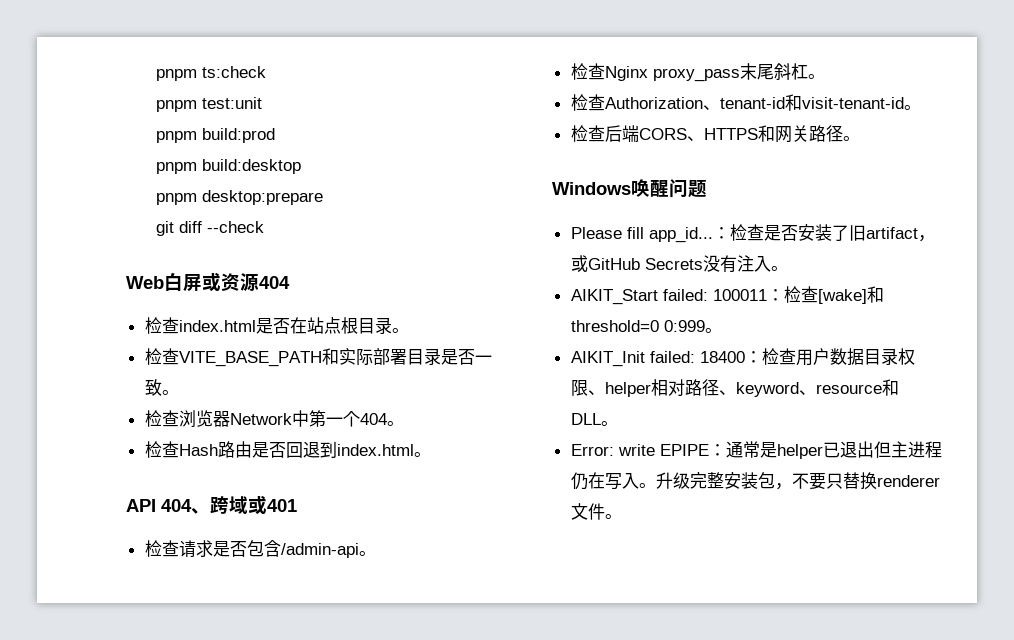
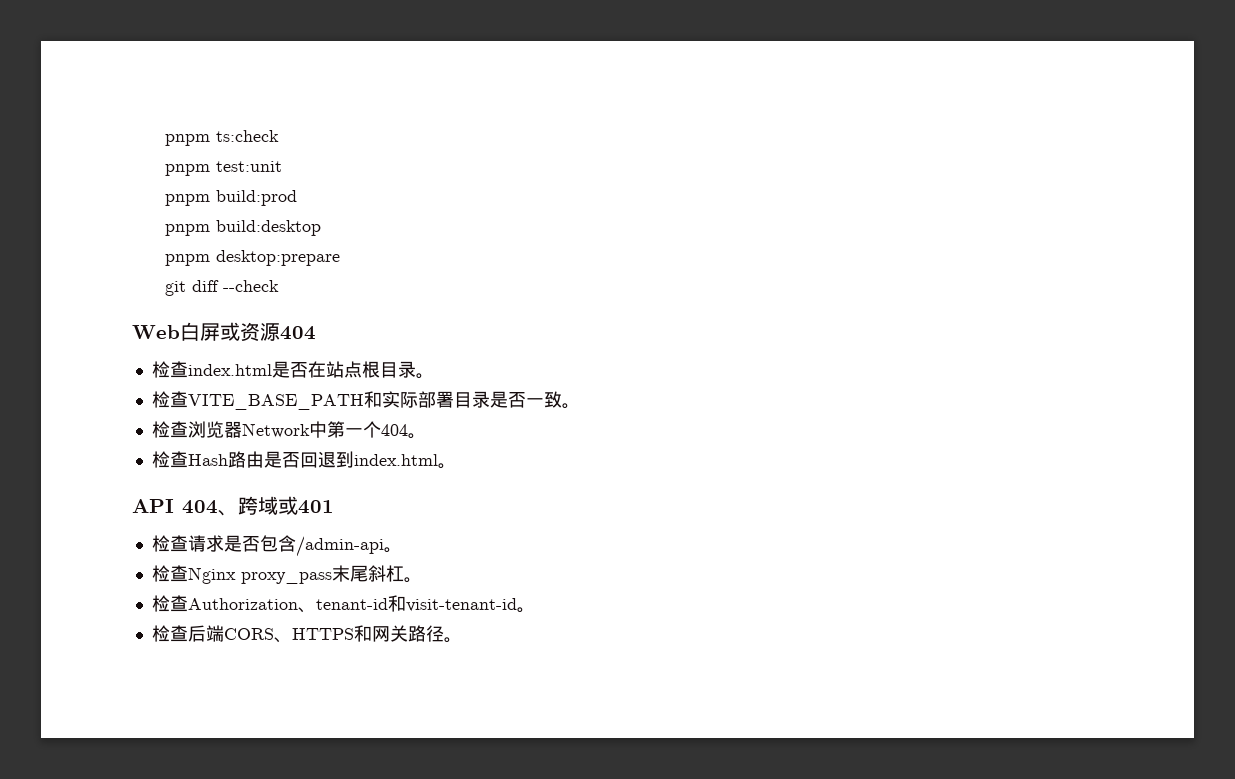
- Windows唤醒问题
- Please fill app_id...：检查是否安装了旧artifact，或GitHub Secrets没有注入。
- AIKIT_Start failed: 100011：检查[wake]和threshold=0 0:999。
- AIKIT_Init failed: 18400：检查用户数据目录权限、helper相对路径、keyword、resource和DLL。
- Error: write EPIPE：通常是helper已退出但主进程仍在写入。升级完整安装包，不要只替换renderer文件。

